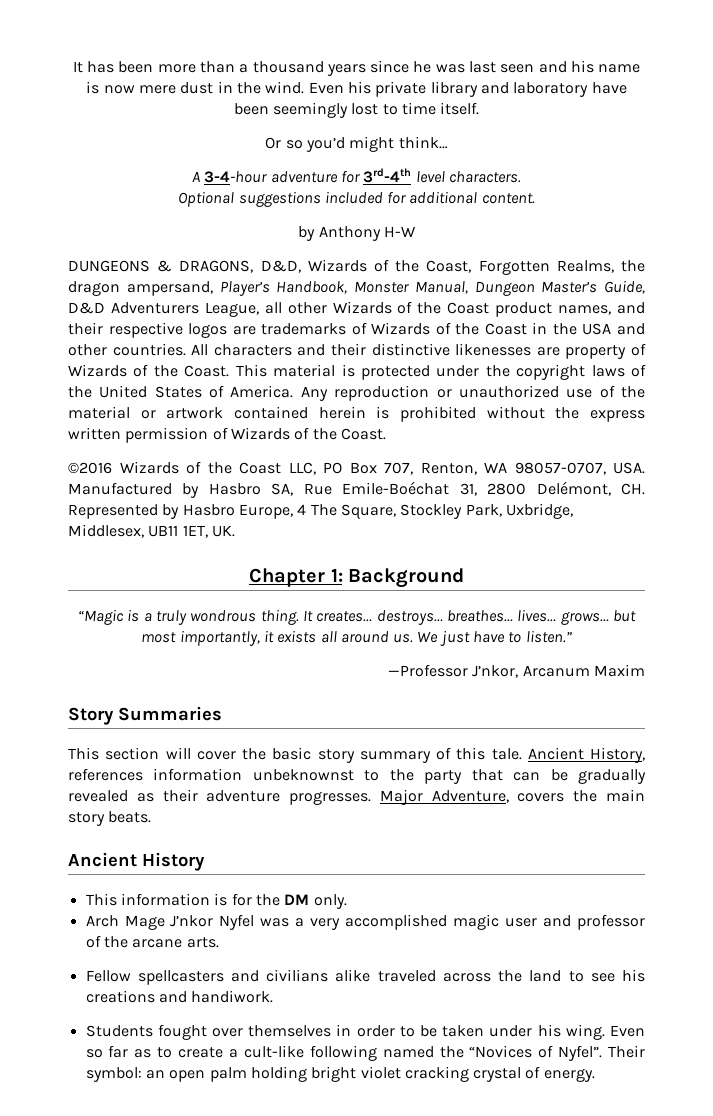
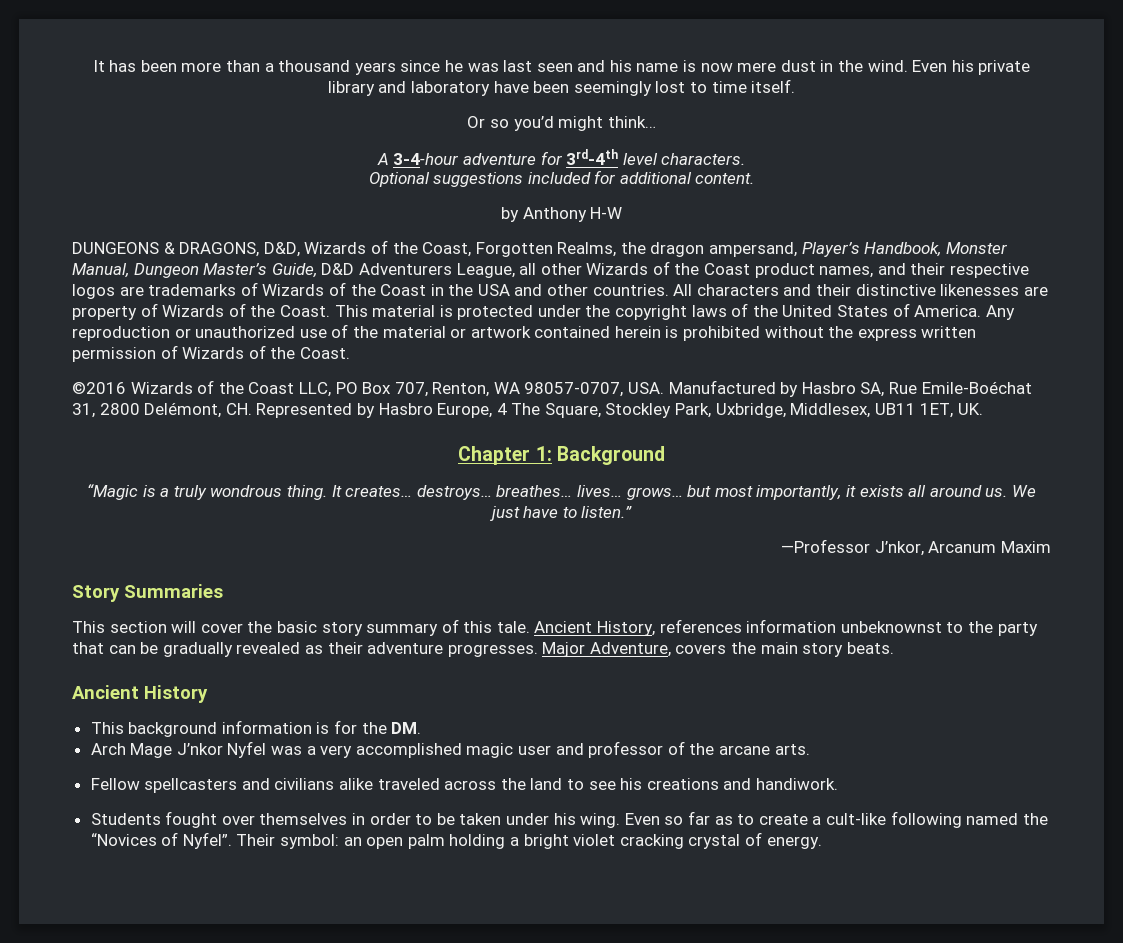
- This information is for the DM only.
+ This background information is for the DM.
- Their symbol: an open palm holding bright violet cracking crystal of energy.
+ Their symbol: an open palm holding a bright violet cracking crystal of energy.

